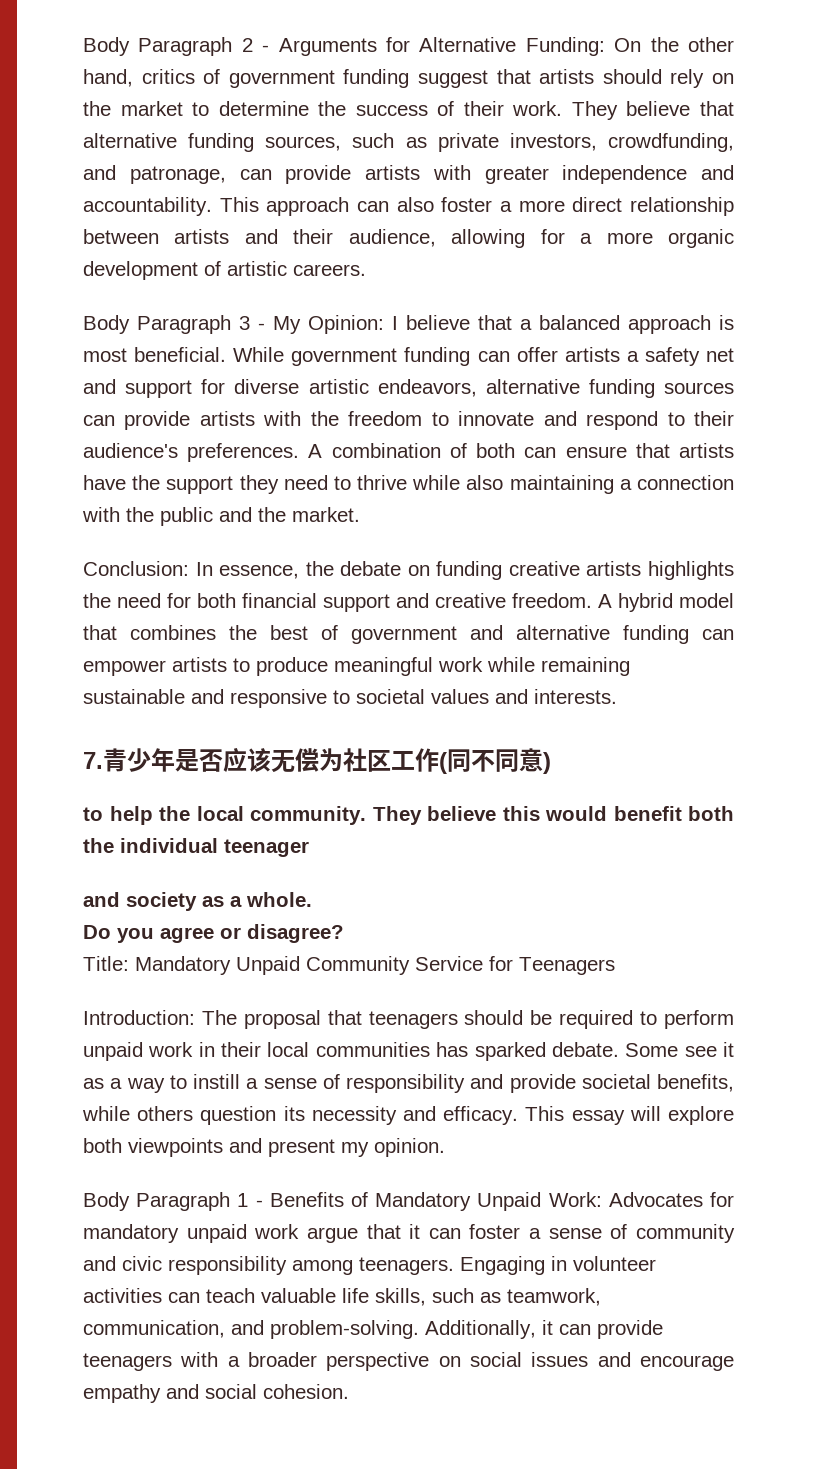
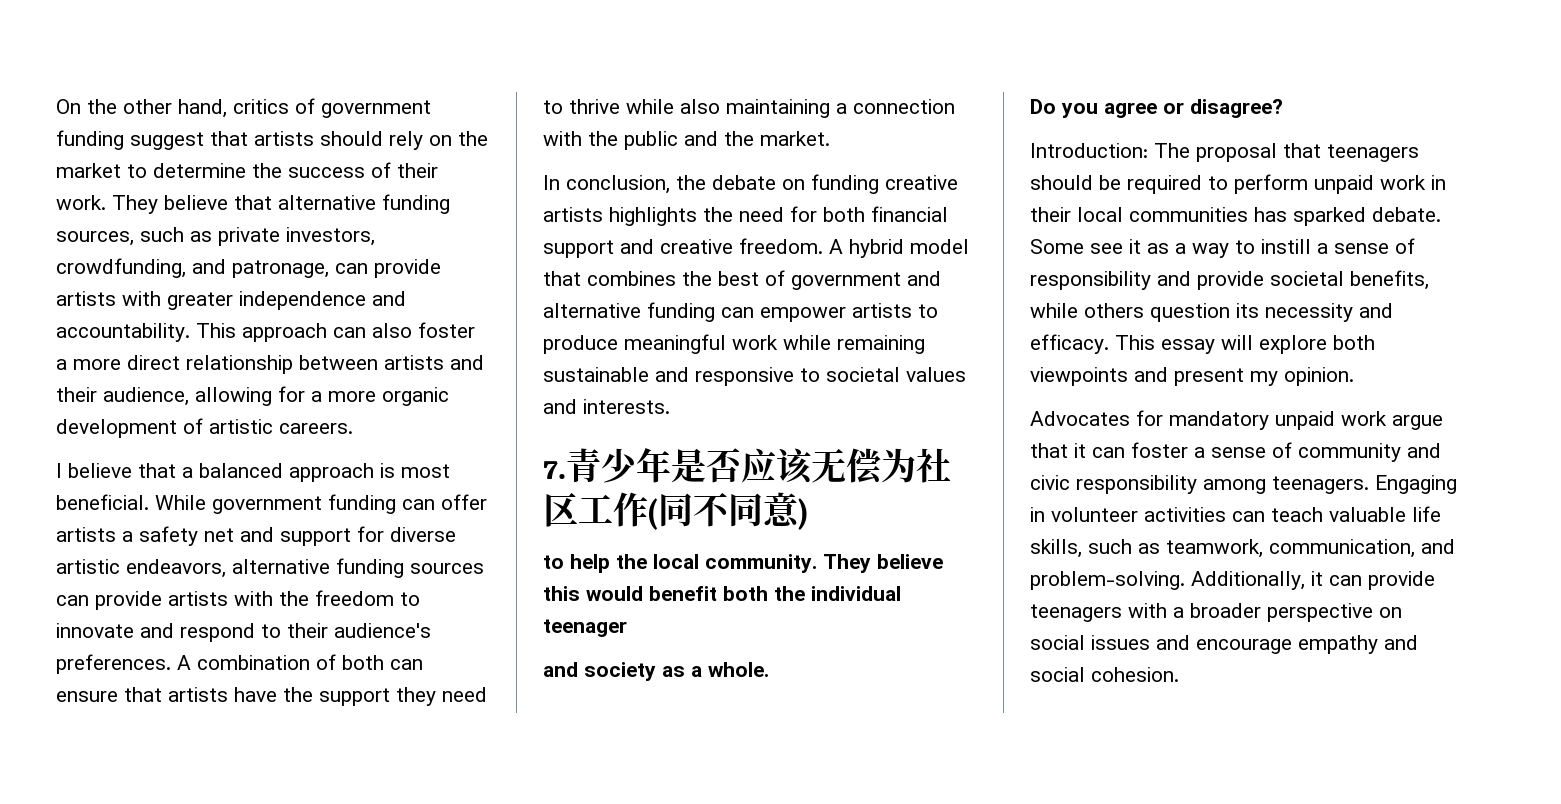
- Body Paragraph 2 - Arguments for Alternative Funding: On the other hand, critics of government funding suggest that artists should rely on the market to determine the success of their work.
+ On the other hand, critics of government funding suggest that artists should rely on the market to determine the success of their work.
- Body Paragraph 3 - My Opinion: I believe that a balanced approach is most beneficial.
+ I believe that a balanced approach is most beneficial.
- Conclusion: In essence, the debate on funding creative artists highlights the need for both financial support and creative freedom.
+ In conclusion, the debate on funding creative artists highlights the need for both financial support and creative freedom.
- Title: Mandatory Unpaid Community Service for Teenagers
- Body Paragraph 1 - Benefits of Mandatory Unpaid Work: Advocates for mandatory unpaid work argue that it can foster a sense of community and civic responsibility among teenagers.
+ Advocates for mandatory unpaid work argue that it can foster a sense of community and civic responsibility among teenagers.

